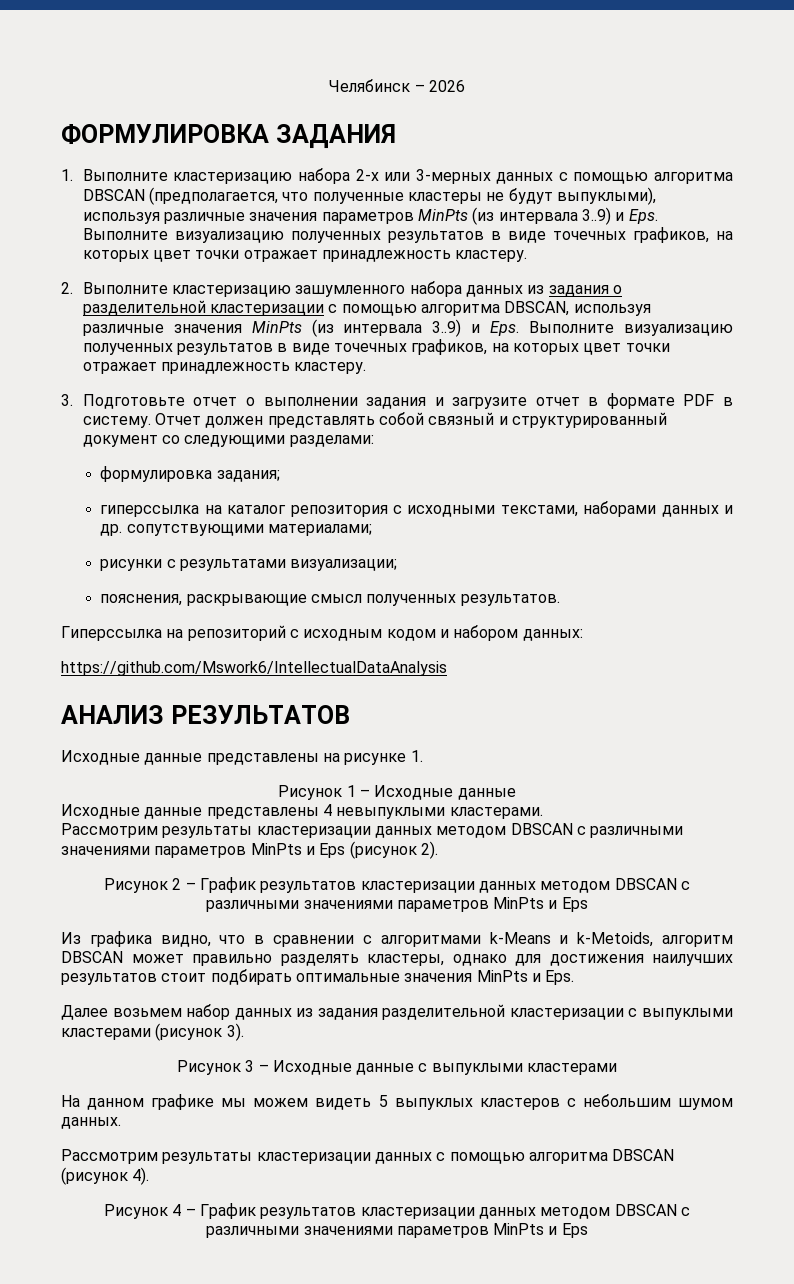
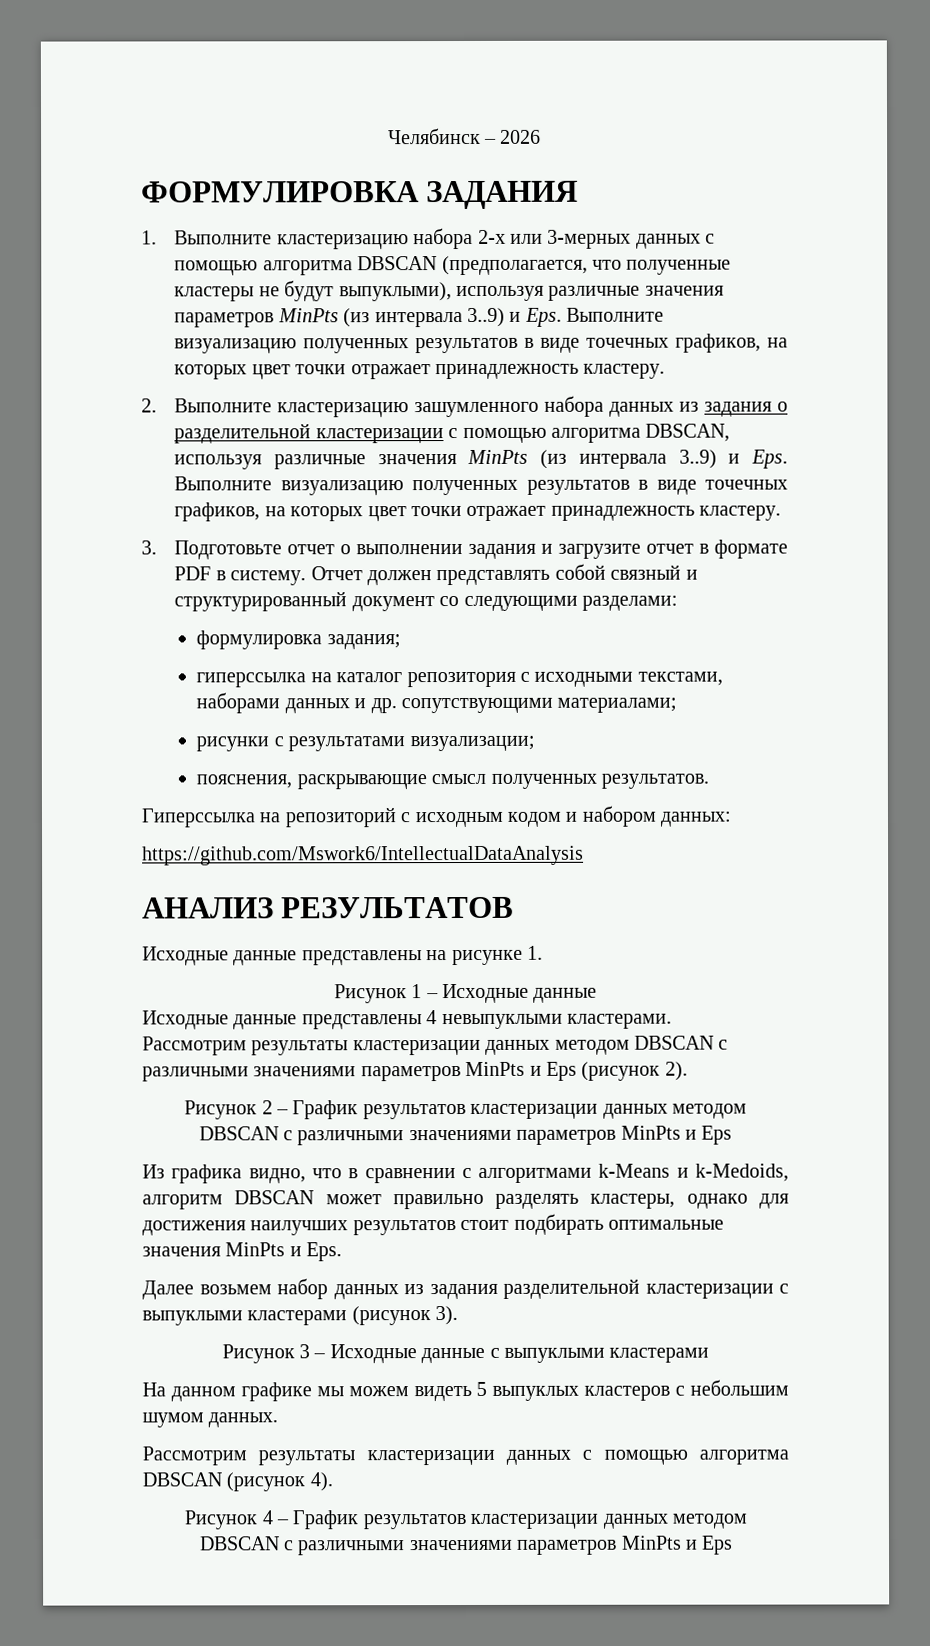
- Из графика видно, что в сравнении с алгоритмами k-Means и k-Metoids, алгоритм DBSCAN может правильно разделять кластеры, однако для достижения наилучших результатов стоит подбирать оптимальные значения MinPts и Eps.
+ Из графика видно, что в сравнении с алгоритмами k-Means и k-Medoids, алгоритм DBSCAN может правильно разделять кластеры, однако для достижения наилучших результатов стоит подбирать оптимальные значения MinPts и Eps.

